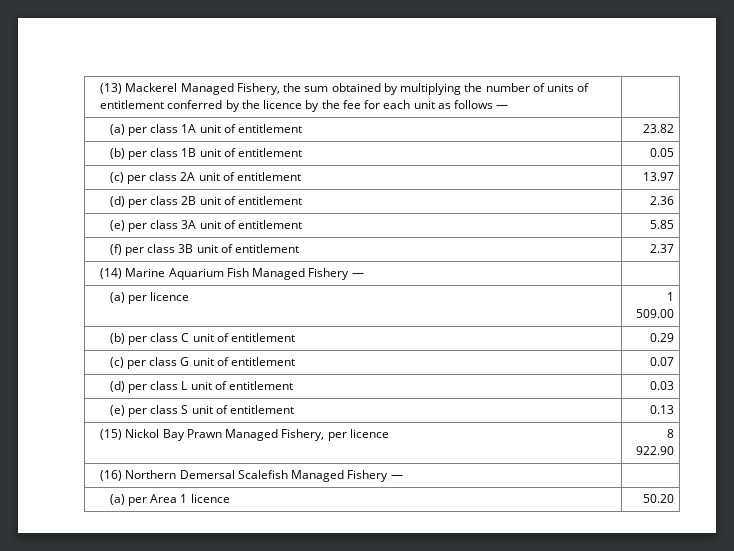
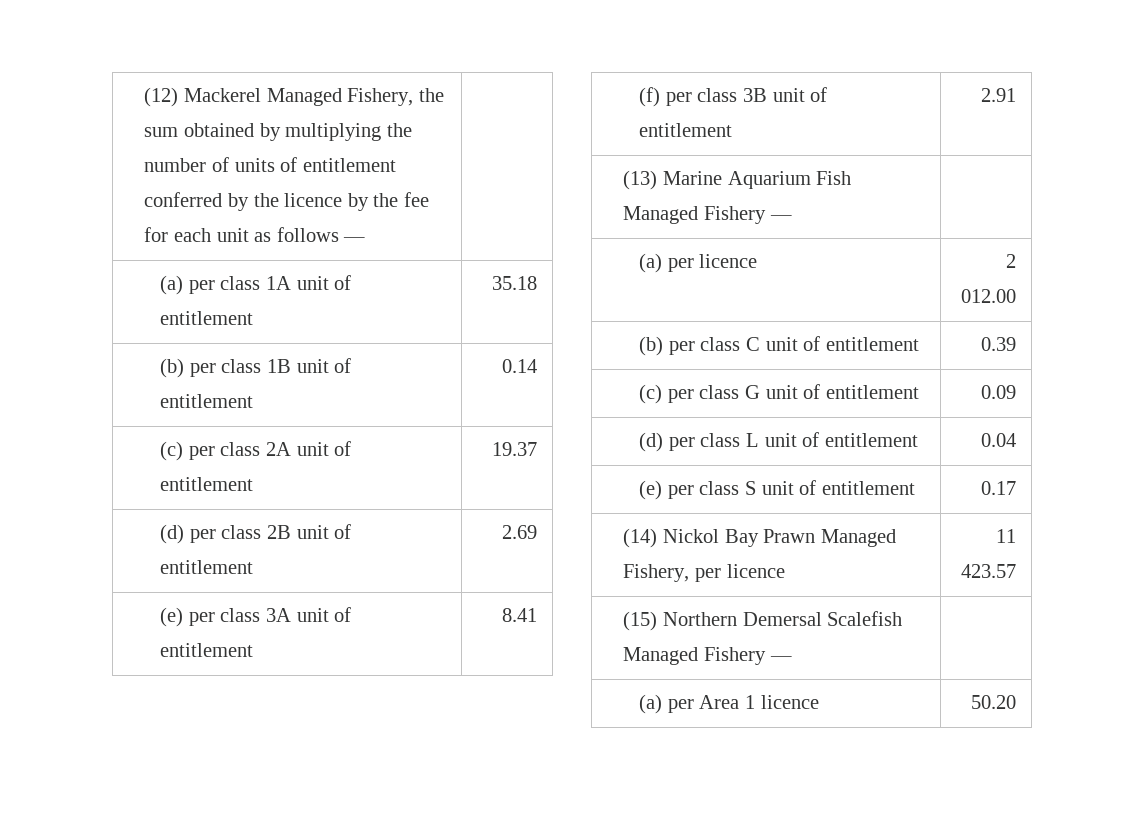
- (13) Mackerel Managed Fishery, the sum obtained by multiplying the number of units of entitlement conferred by the licence by the fee for each unit as follows — |
+ (12) Mackerel Managed Fishery, the sum obtained by multiplying the number of units of entitlement conferred by the licence by the fee for each unit as follows — |
- (a) per class 1A unit of entitlement | 23.82
+ (a) per class 1A unit of entitlement | 35.18
- (b) per class 1B unit of entitlement | 0.05
+ (b) per class 1B unit of entitlement | 0.14
- (c) per class 2A unit of entitlement | 13.97
+ (c) per class 2A unit of entitlement | 19.37
- (d) per class 2B unit of entitlement | 2.36
+ (d) per class 2B unit of entitlement | 2.69
- (e) per class 3A unit of entitlement | 5.85
+ (e) per class 3A unit of entitlement | 8.41
- (f) per class 3B unit of entitlement | 2.37
- (14) Marine Aquarium Fish Managed Fishery — |
+ (f) per class 3B unit of entitlement | 2.91
+ (13) Marine Aquarium Fish Managed Fishery — |
- (a) per licence | 1 509.00
+ (a) per licence | 2 012.00
- (b) per class C unit of entitlement | 0.29
+ (b) per class C unit of entitlement | 0.39
- (c) per class G unit of entitlement | 0.07
+ (c) per class G unit of entitlement | 0.09
- (d) per class L unit of entitlement | 0.03
+ (d) per class L unit of entitlement | 0.04
- (e) per class S unit of entitlement | 0.13
- (15) Nickol Bay Prawn Managed Fishery, per licence | 8 922.90
- (16) Northern Demersal Scalefish Managed Fishery — |
+ (e) per class S unit of entitlement | 0.17
+ (14) Nickol Bay Prawn Managed Fishery, per licence | 11 423.57
+ (15) Northern Demersal Scalefish Managed Fishery — |

